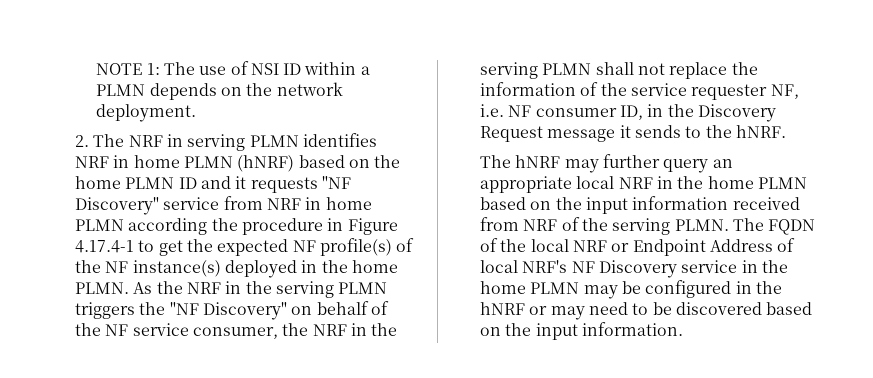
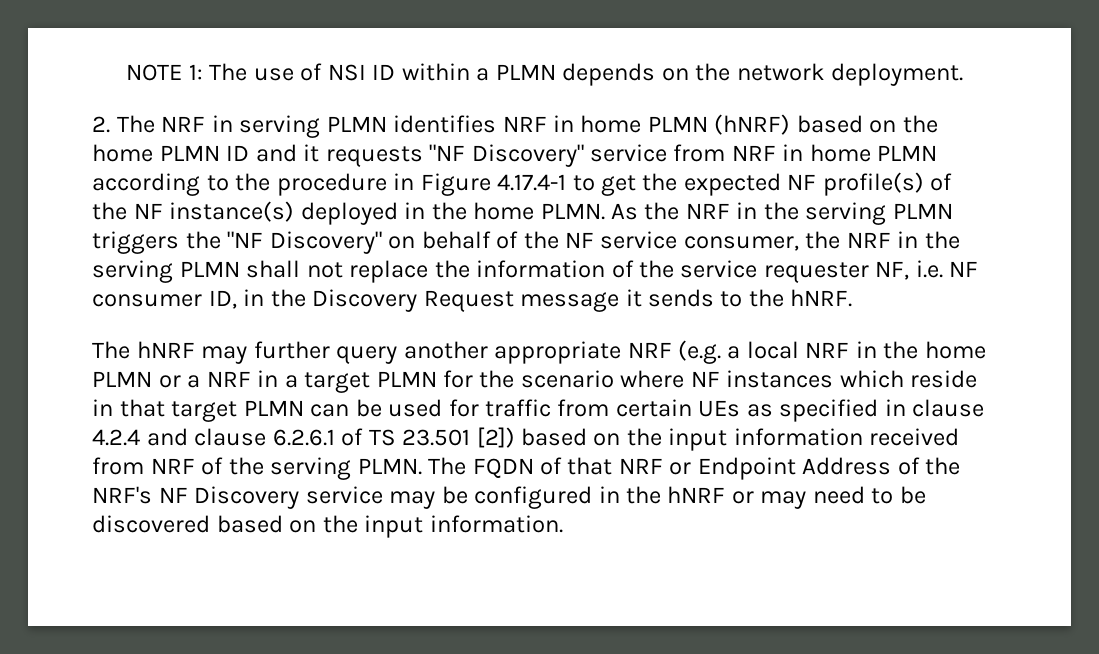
- 2. The NRF in serving PLMN identifies NRF in home PLMN (hNRF) based on the home PLMN ID and it requests "NF Discovery" service from NRF in home PLMN according the procedure in Figure 4.17.4-1 to get the expected NF profile(s) of the NF instance(s) deployed in the home PLMN.
+ 2. The NRF in serving PLMN identifies NRF in home PLMN (hNRF) based on the home PLMN ID and it requests "NF Discovery" service from NRF in home PLMN according to the procedure in Figure 4.17.4-1 to get the expected NF profile(s) of the NF instance(s) deployed in the home PLMN.
- The hNRF may further query an appropriate local NRF in the home PLMN based on the input information received from NRF of the serving PLMN.
+ The hNRF may further query another appropriate NRF (e.g. a local NRF in the home PLMN or a NRF in a target PLMN for the scenario where NF instances which reside in that target PLMN can be used for traffic from certain UEs as specified in clause 4.2.4 and clause 6.2.6.1 of TS 23.501 [2]) based on the input information received from NRF of the serving PLMN.
- The FQDN of the local NRF or Endpoint Address of local NRF's NF Discovery service in the home PLMN may be configured in the hNRF or may need to be discovered based on the input information.
+ The FQDN of that NRF or Endpoint Address of the NRF's NF Discovery service may be configured in the hNRF or may need to be discovered based on the input information.

